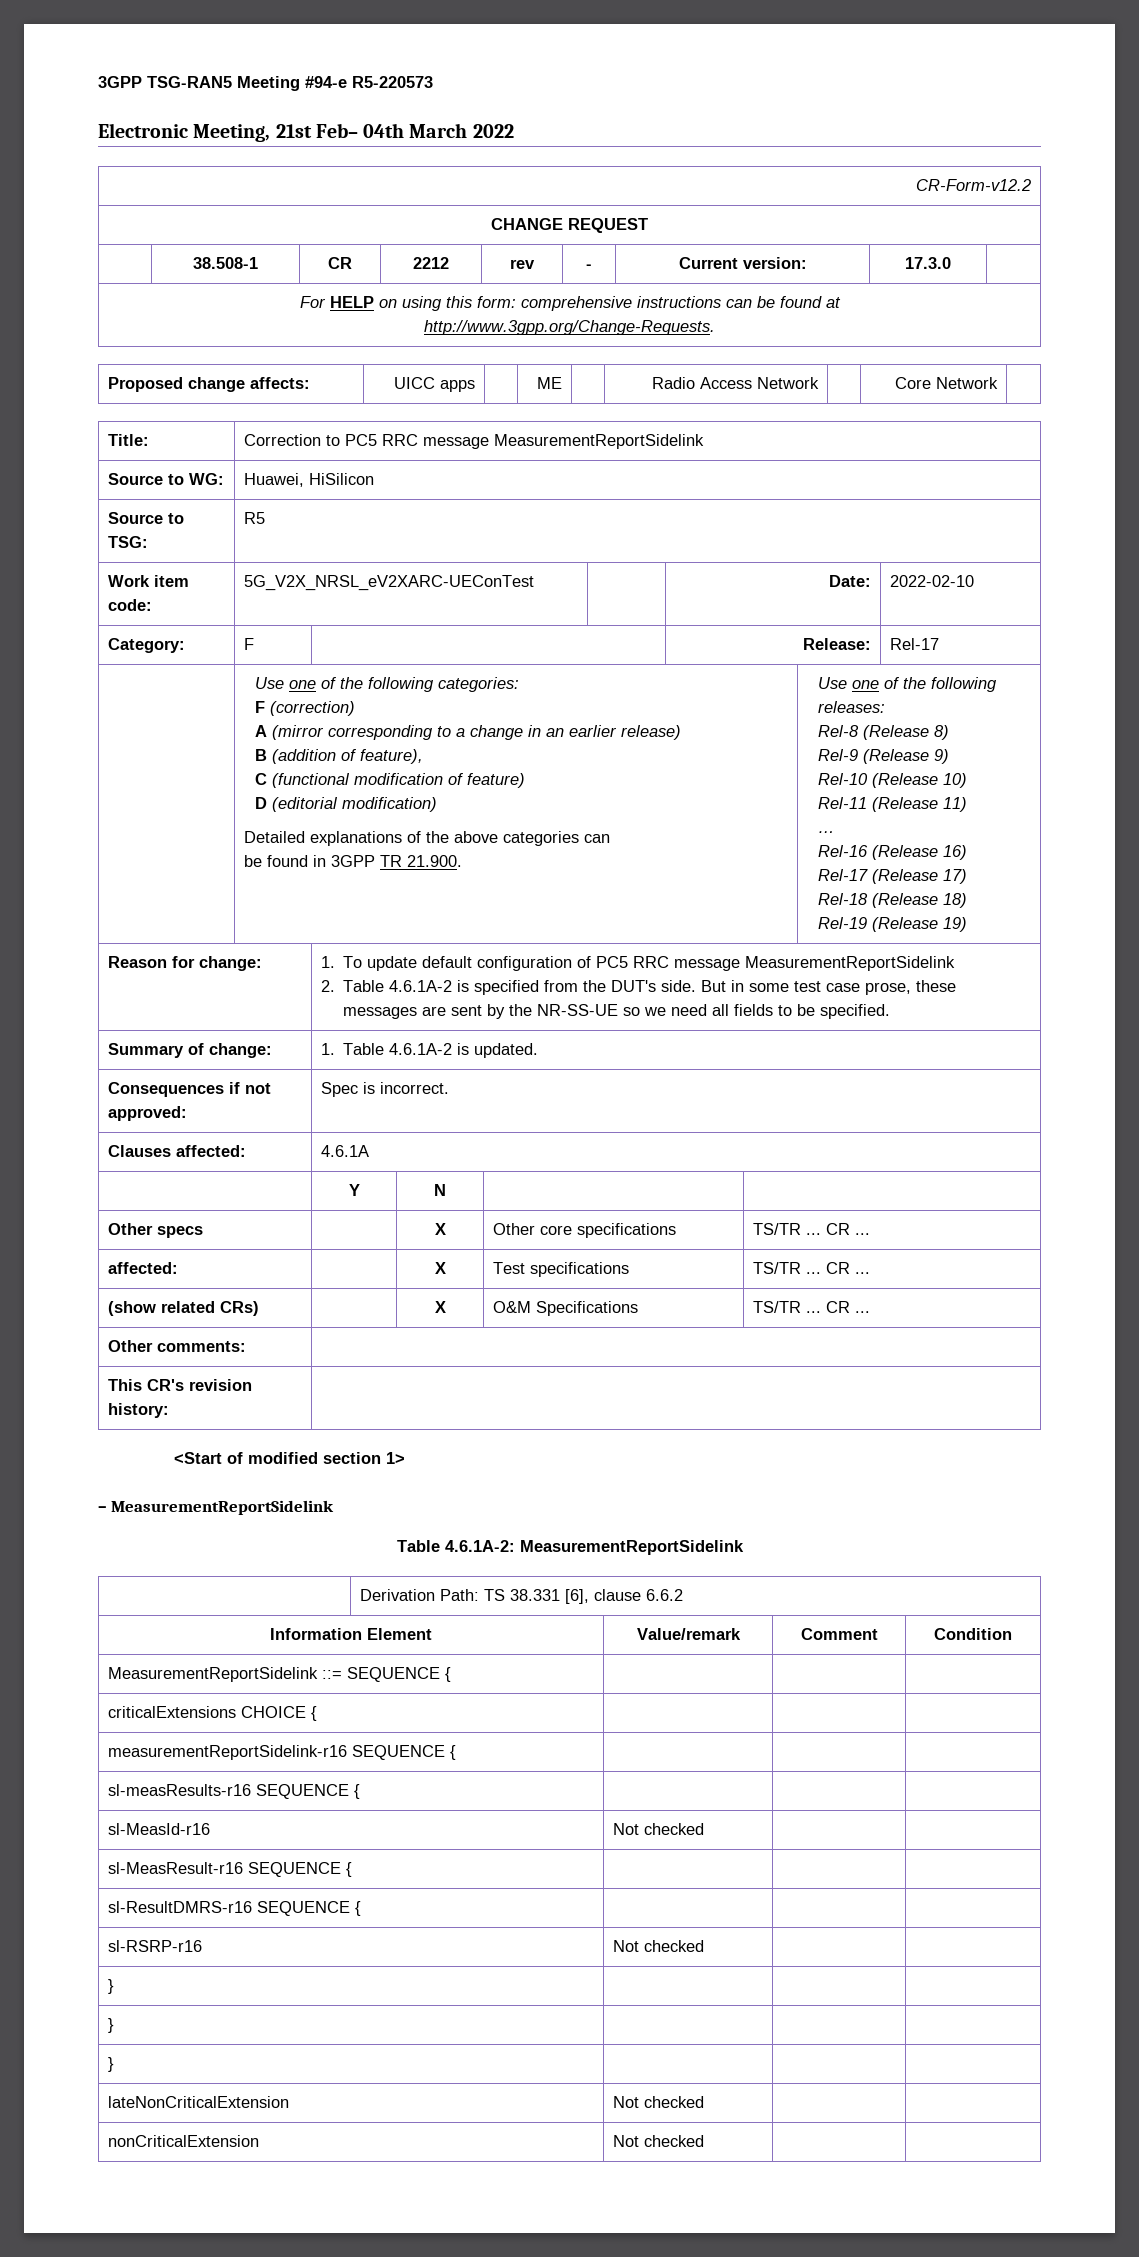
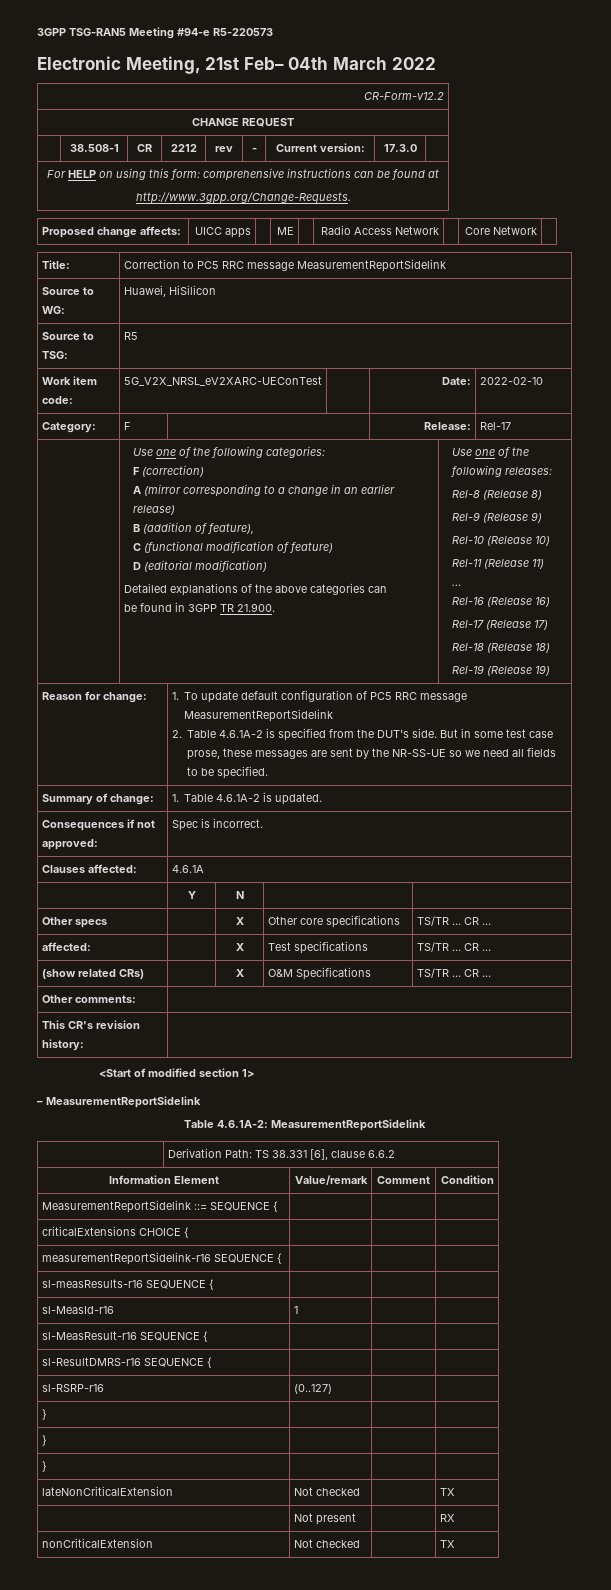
- sl-MeasId-r16 | Not checked | |
+ sl-MeasId-r16 | 1 | |
- sl-RSRP-r16 | Not checked | |
+ sl-RSRP-r16 | (0..127) | |
- lateNonCriticalExtension | Not checked | |
+ lateNonCriticalExtension | Not checked | | TX
+ | Not present | | RX
- nonCriticalExtension | Not checked | |
+ nonCriticalExtension | Not checked | | TX

